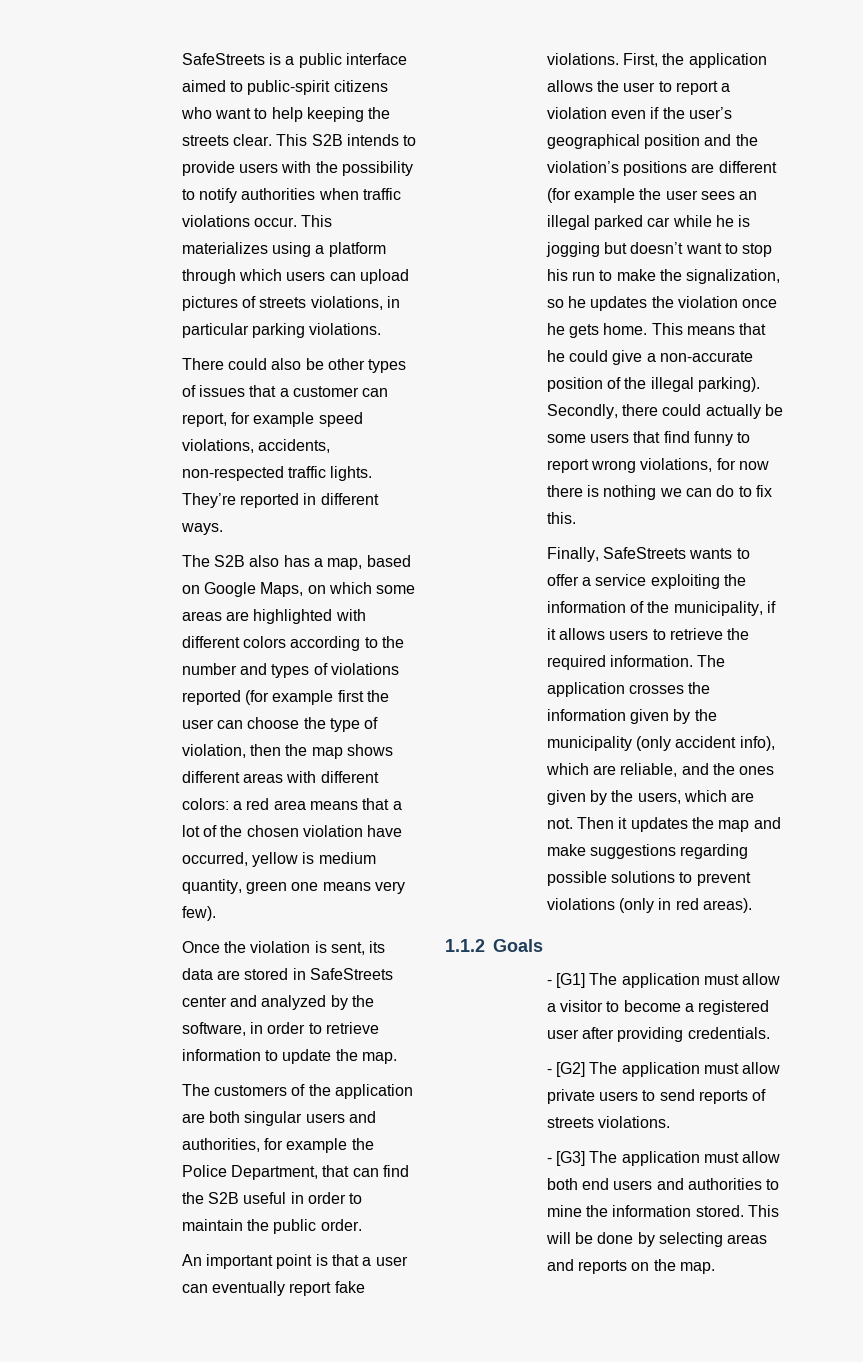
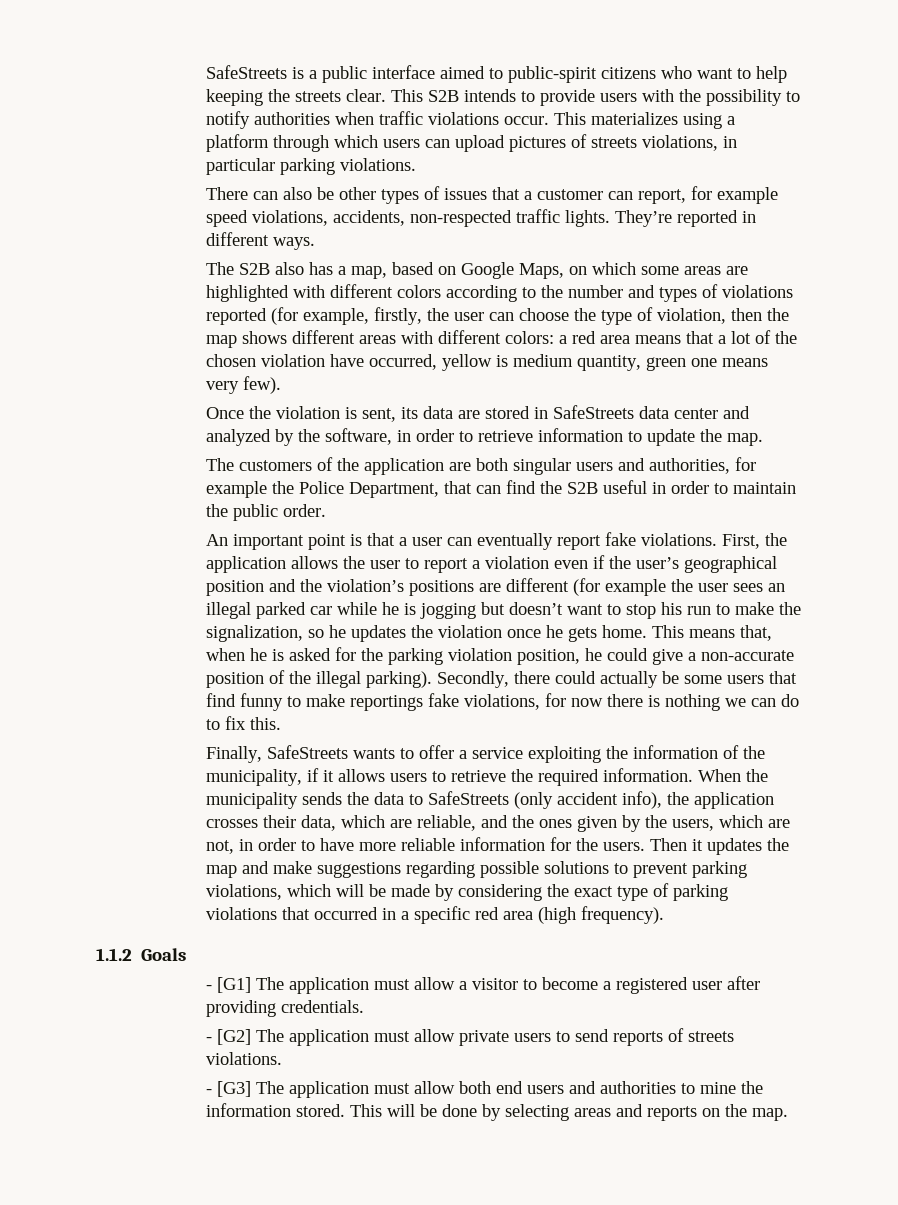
- There could also be other types of issues that a customer can report, for example speed violations, accidents, non-respected traffic lights.
+ There can also be other types of issues that a customer can report, for example speed violations, accidents, non-respected traffic lights.
- The S2B also has a map, based on Google Maps, on which some areas are highlighted with different colors according to the number and types of violations reported (for example first the user can choose the type of violation, then the map shows different areas with different colors:
+ The S2B also has a map, based on Google Maps, on which some areas are highlighted with different colors according to the number and types of violations reported (for example, firstly, the user can choose the type of violation, then the map shows different areas with different colors:
- Once the violation is sent, its data are stored in SafeStreets center and analyzed by the software, in order to retrieve information to update the map.
+ Once the violation is sent, its data are stored in SafeStreets data center and analyzed by the software, in order to retrieve information to update the map.
- This means that he could give a non-accurate position of the illegal parking).
+ This means that, when he is asked for the parking violation position, he could give a non-accurate position of the illegal parking).
- Secondly, there could actually be some users that find funny to report wrong violations, for now there is nothing we can do to fix this.
+ Secondly, there could actually be some users that find funny to make reportings fake violations, for now there is nothing we can do to fix this.
- The application crosses the information given by the municipality (only accident info), which are reliable, and the ones given by the users, which are not.
+ When the municipality sends the data to SafeStreets (only accident info), the application crosses their data, which are reliable, and the ones given by the users, which are not, in order to have more reliable information for the users.
- Then it updates the map and make suggestions regarding possible solutions to prevent violations (only in red areas).
+ Then it updates the map and make suggestions regarding possible solutions to prevent parking violations, which will be made by considering the exact type of parking violations that occurred in a specific red area (high frequency).

